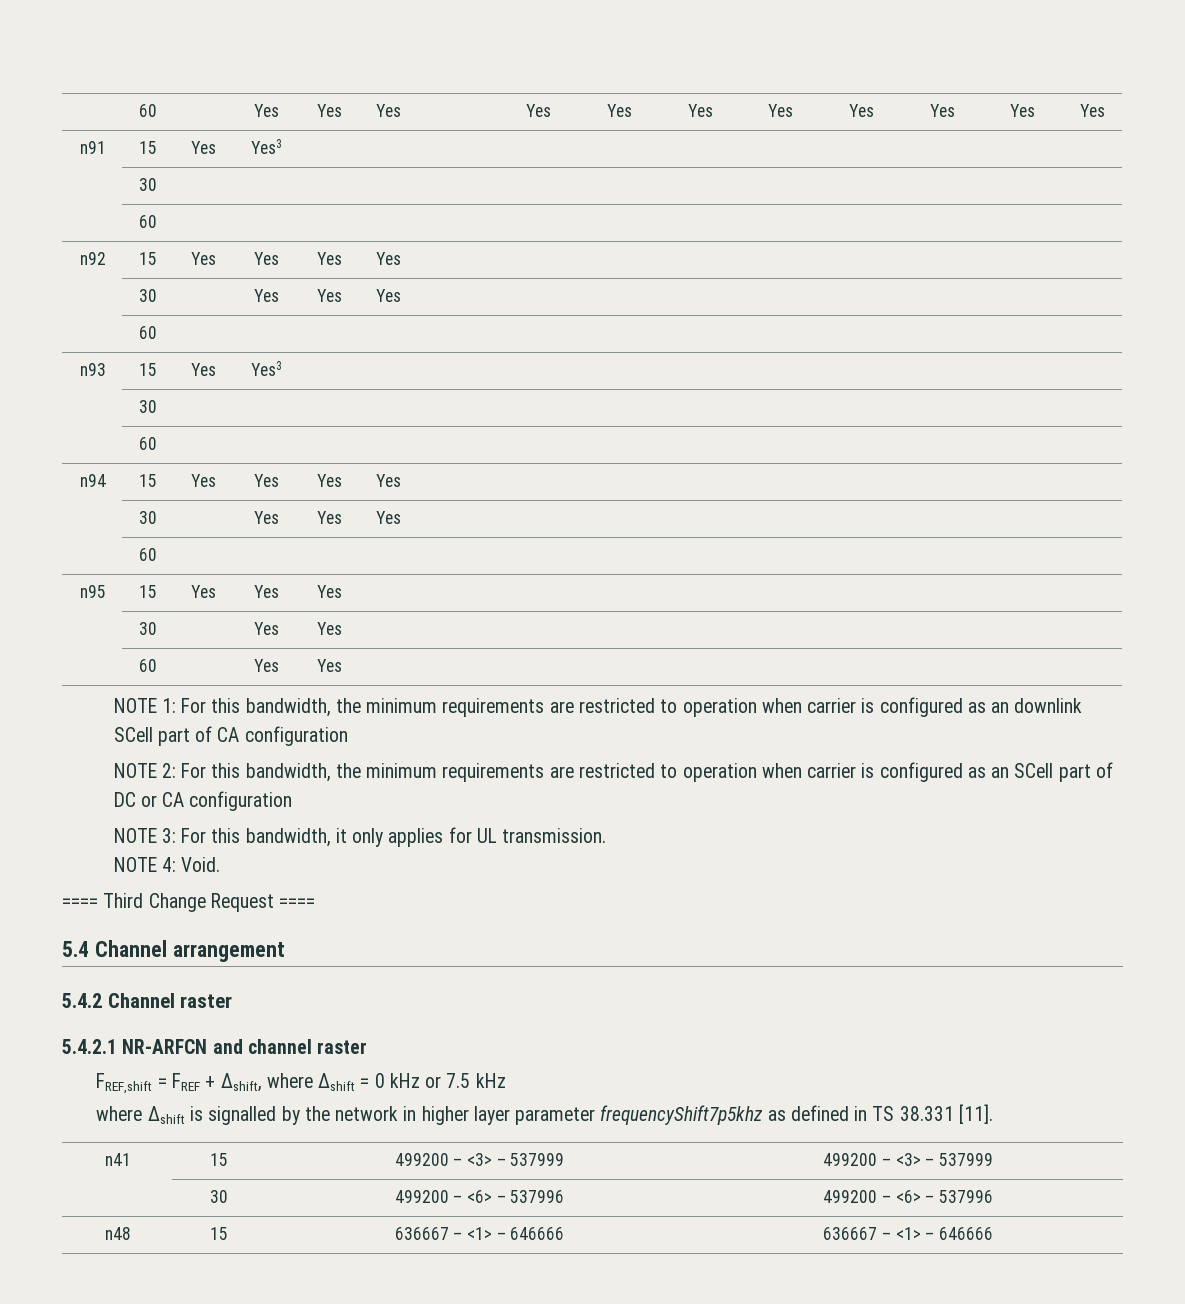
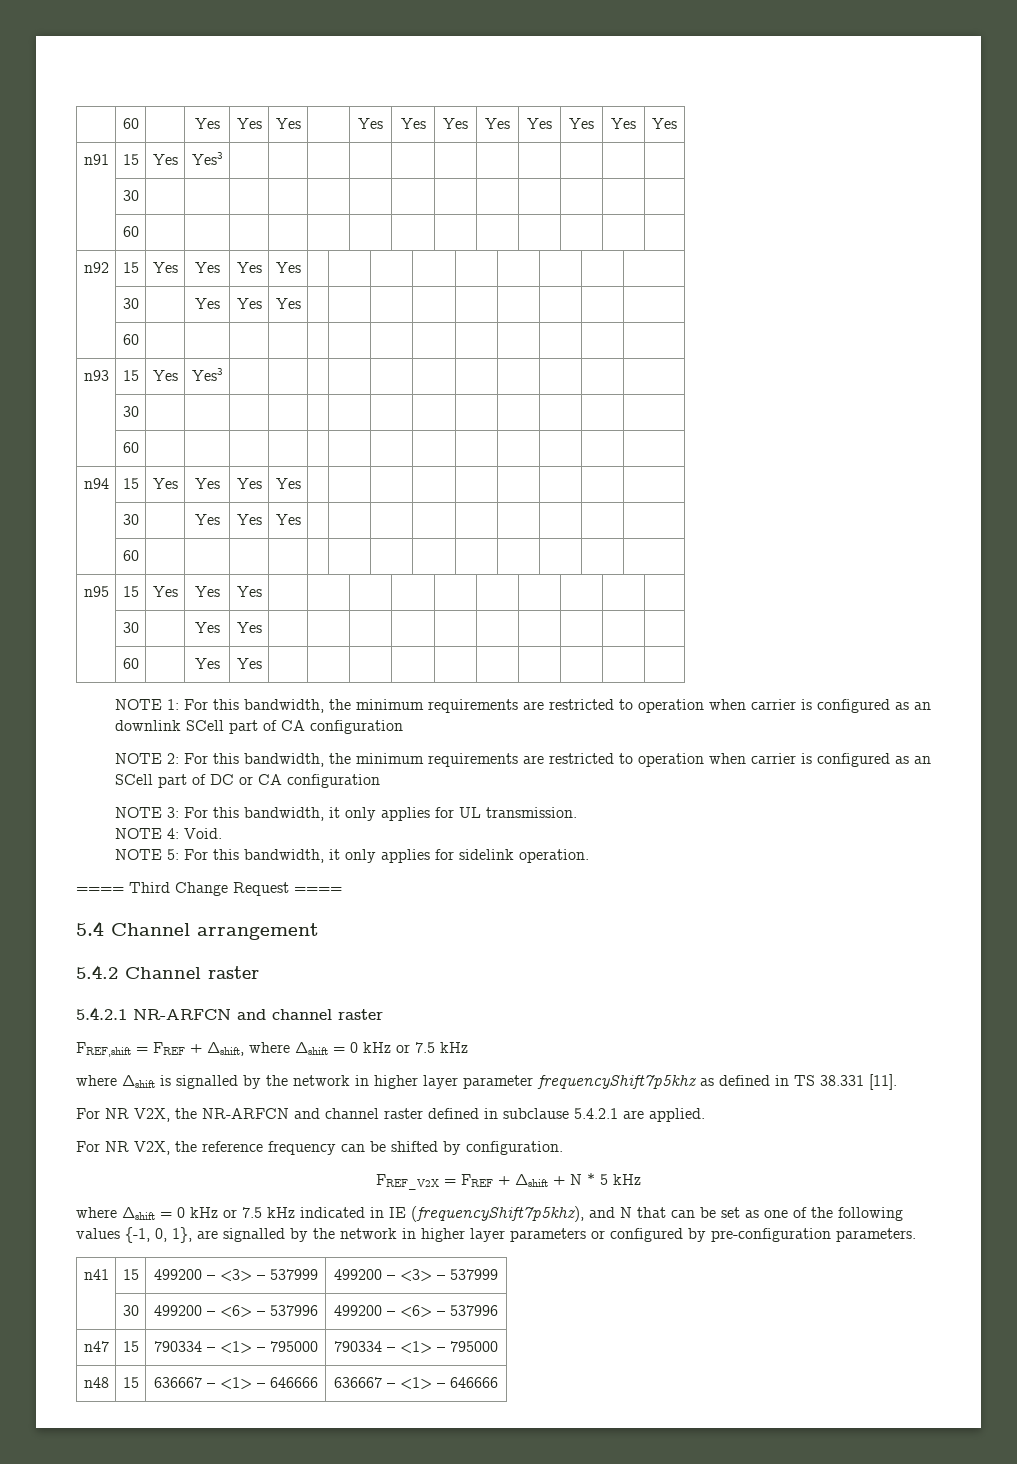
+ NOTE 5: For this bandwidth, it only applies for sidelink operation.
+ For NR V2X, the NR-ARFCN and channel raster defined in subclause 5.4.2.1 are applied.
+ For NR V2X, the reference frequency can be shifted by configuration.
+ FREF_V2X = FREF + Δshift + N * 5 kHz
+ where Δshift = 0 kHz or 7.5 kHz indicated in IE (frequencyShift7p5khz), and N that can be set as one of the following values {-1, 0, 1}, are signalled by the network in higher layer parameters or configured by pre-configuration parameters.
+ n47 | 15 | 790334 – <1> – 795000 | 790334 – <1> – 795000

